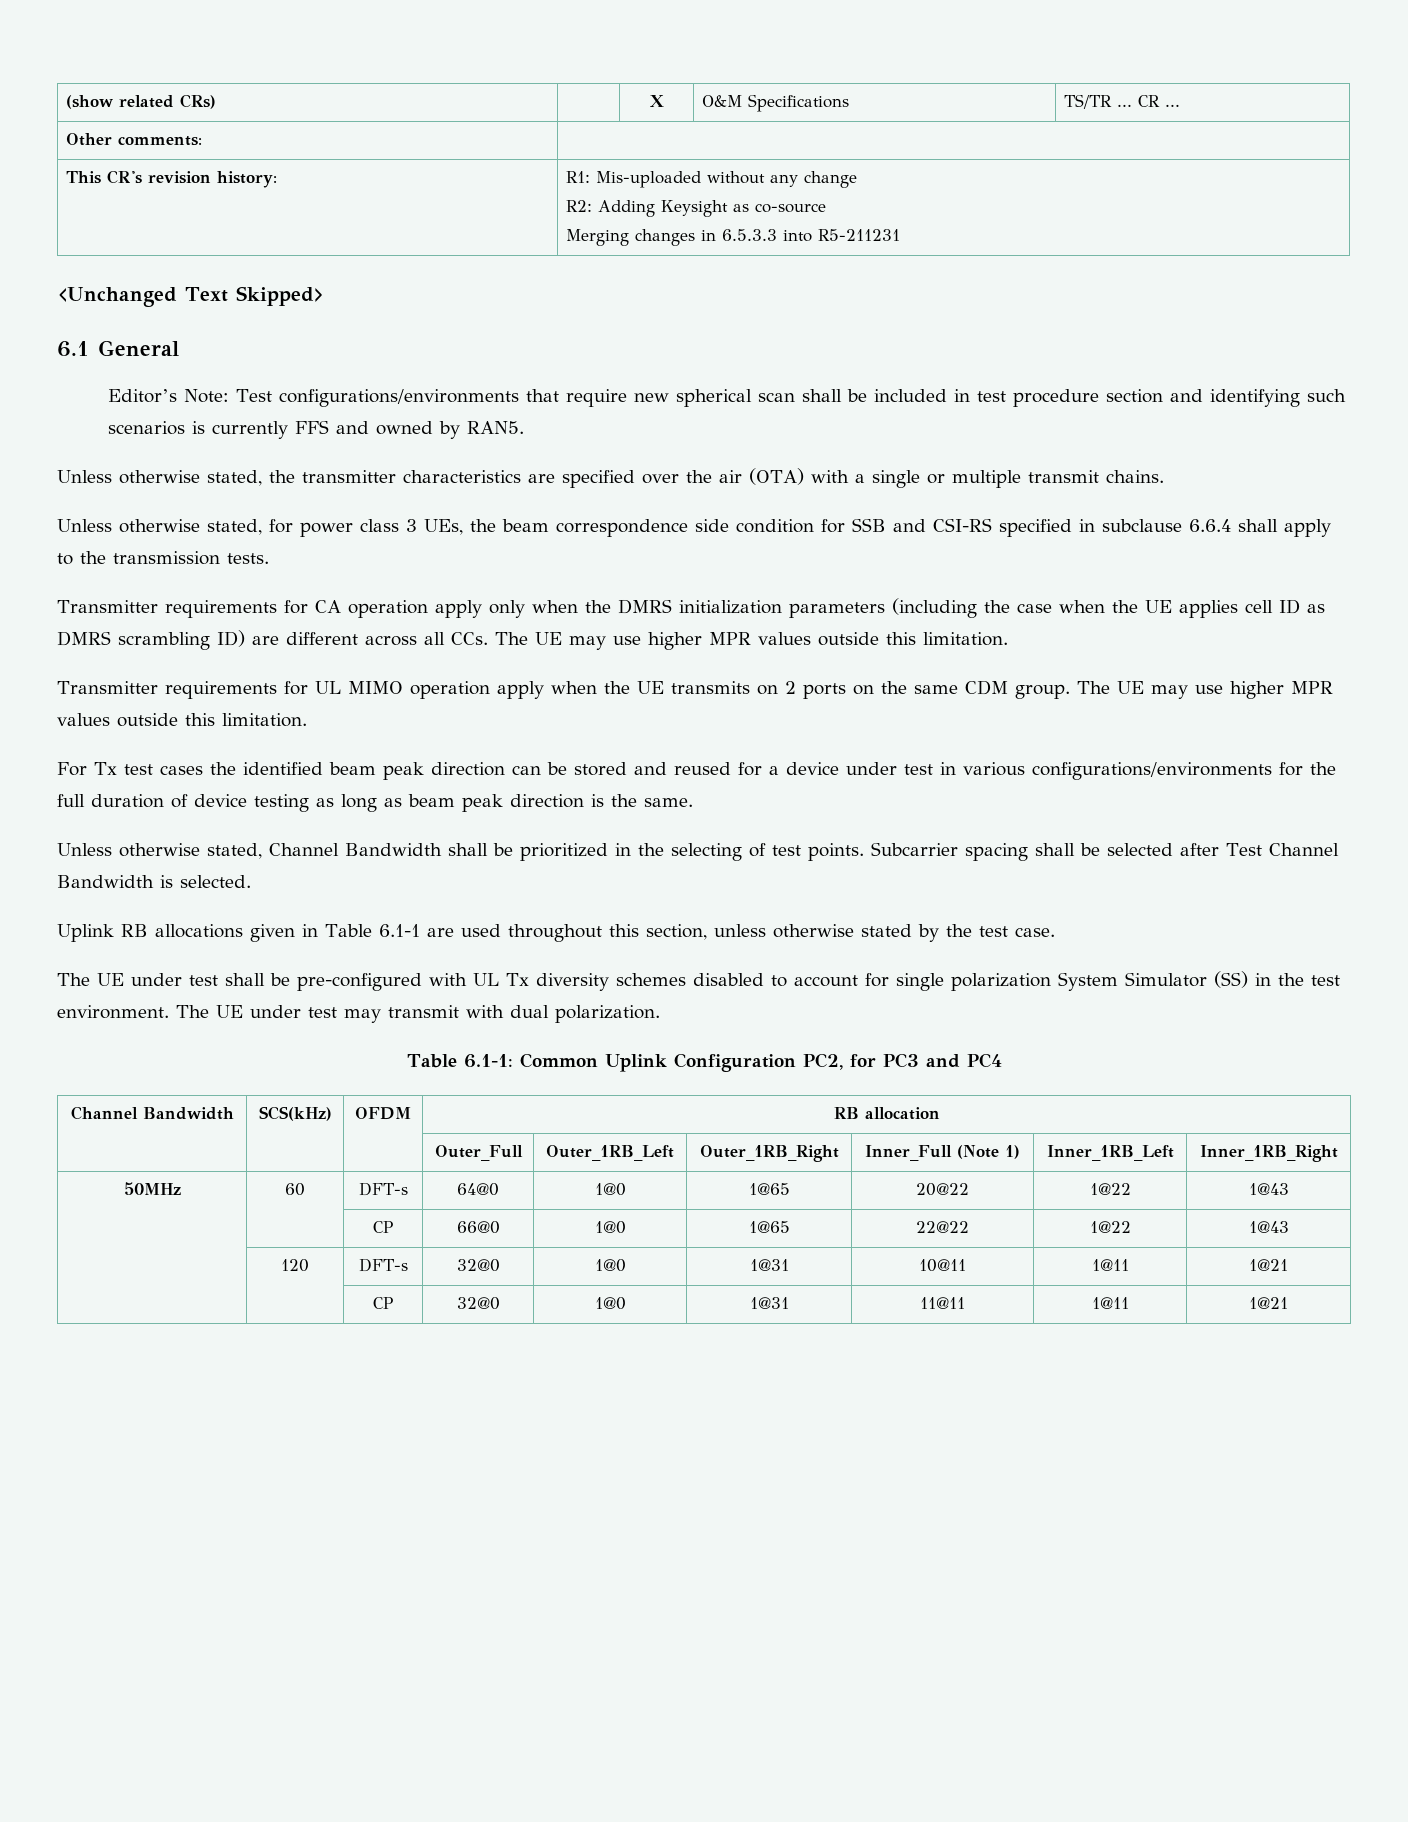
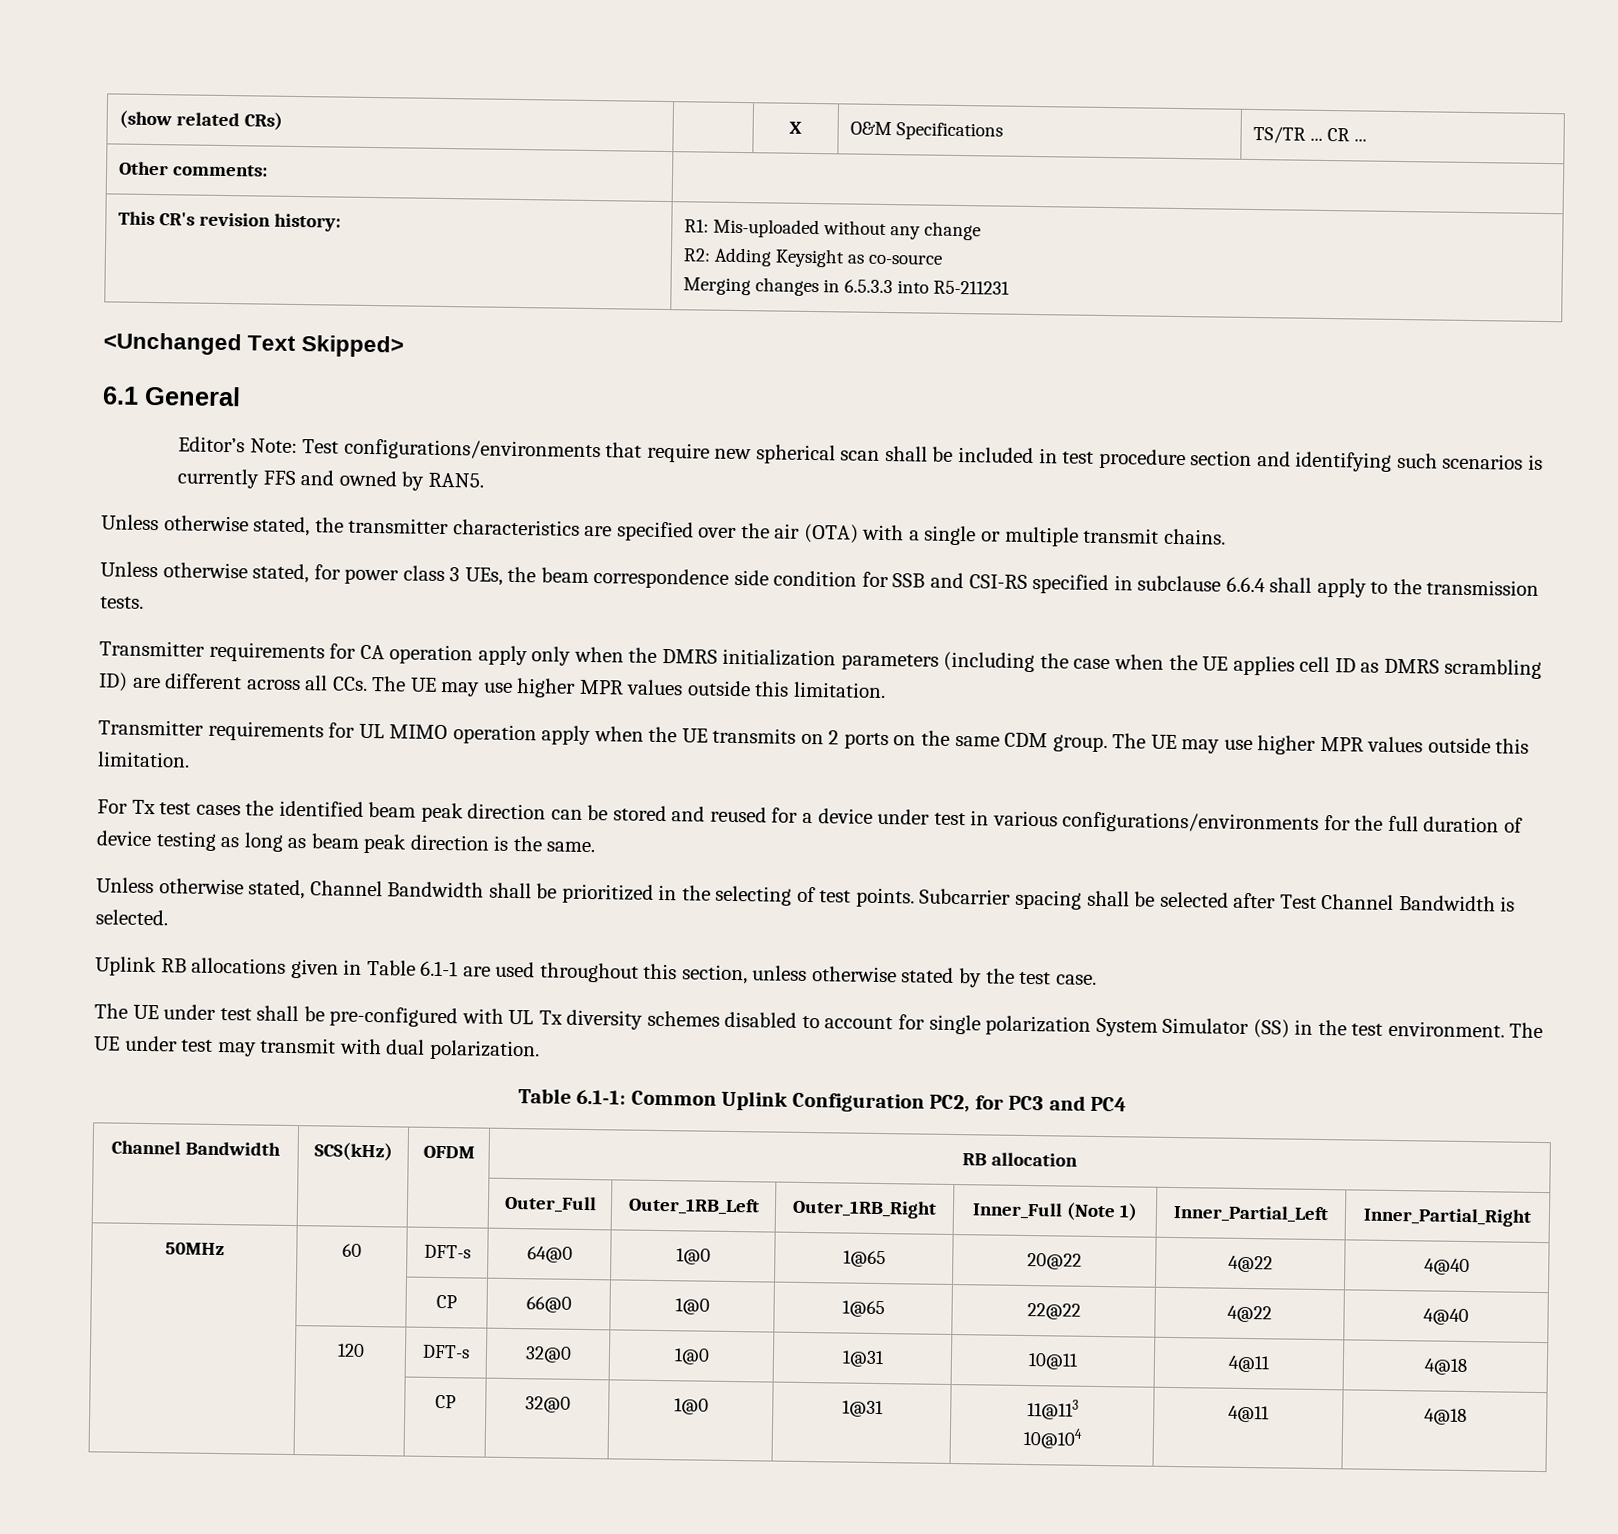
- | | | Outer_Full | Outer_1RB_Left | Outer_1RB_Right | Inner_Full (Note 1) | Inner_1RB_Left | Inner_1RB_Right
+ | | | Outer_Full | Outer_1RB_Left | Outer_1RB_Right | Inner_Full (Note 1) | Inner_Partial_Left | Inner_Partial_Right
- 50MHz | 60 | DFT-s | 64@0 | 1@0 | 1@65 | 20@22 | 1@22 | 1@43
+ 50MHz | 60 | DFT-s | 64@0 | 1@0 | 1@65 | 20@22 | 4@22 | 4@40
- | | CP | 66@0 | 1@0 | 1@65 | 22@22 | 1@22 | 1@43
+ | | CP | 66@0 | 1@0 | 1@65 | 22@22 | 4@22 | 4@40
- | 120 | DFT-s | 32@0 | 1@0 | 1@31 | 10@11 | 1@11 | 1@21
+ | 120 | DFT-s | 32@0 | 1@0 | 1@31 | 10@11 | 4@11 | 4@18
- | | CP | 32@0 | 1@0 | 1@31 | 11@11 | 1@11 | 1@21
+ | | CP | 32@0 | 1@0 | 1@31 | 11@113
+ 10@104 | 4@11 | 4@18

